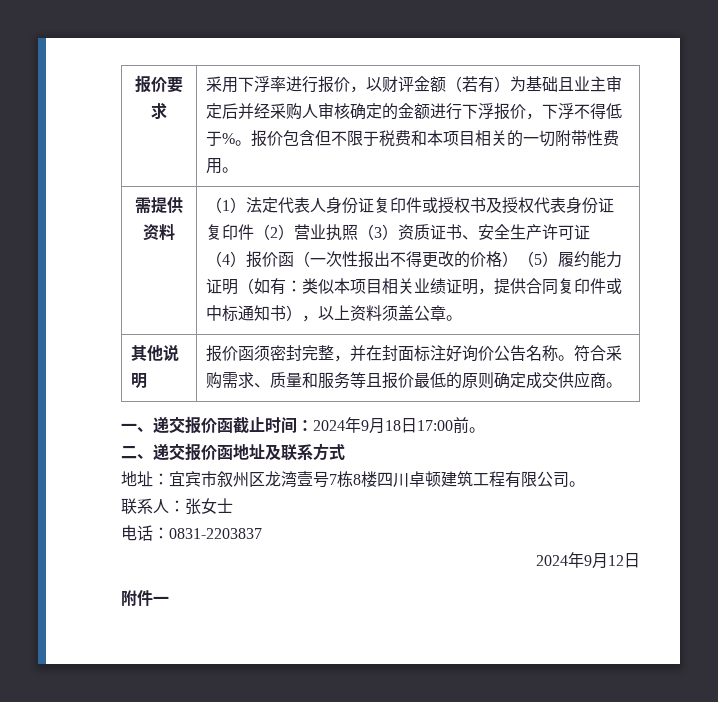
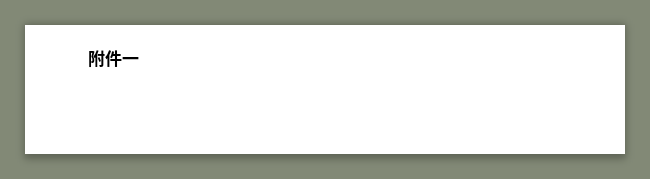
- 报价要求 | 采用下浮率进行报价，以财评金额（若有）为基础且业主审定后并经采购人审核确定的金额进行下浮报价，下浮不得低于%。报价包含但不限于税费和本项目相关的一切附带性费用。
- 需提供资料 | （1）法定代表人身份证复印件或授权书及授权代表身份证复印件（2）营业执照（3）资质证书、安全生产许可证（4）报价函（一次性报出不得更改的价格）（5）履约能力证明（如有：类似本项目相关业绩证明，提供合同复印件或中标通知书），以上资料须盖公章。
- 其他说明 | 报价函须密封完整，并在封面标注好询价公告名称。符合采购需求、质量和服务等且报价最低的原则确定成交供应商。
- 一、递交报价函截止时间：2024年9月18日17:00前。
- 二、递交报价函地址及联系方式
- 地址：宜宾市叙州区龙湾壹号7栋8楼四川卓顿建筑工程有限公司。
- 联系人：张女士
- 电话：0831-2203837
- 2024年9月12日

